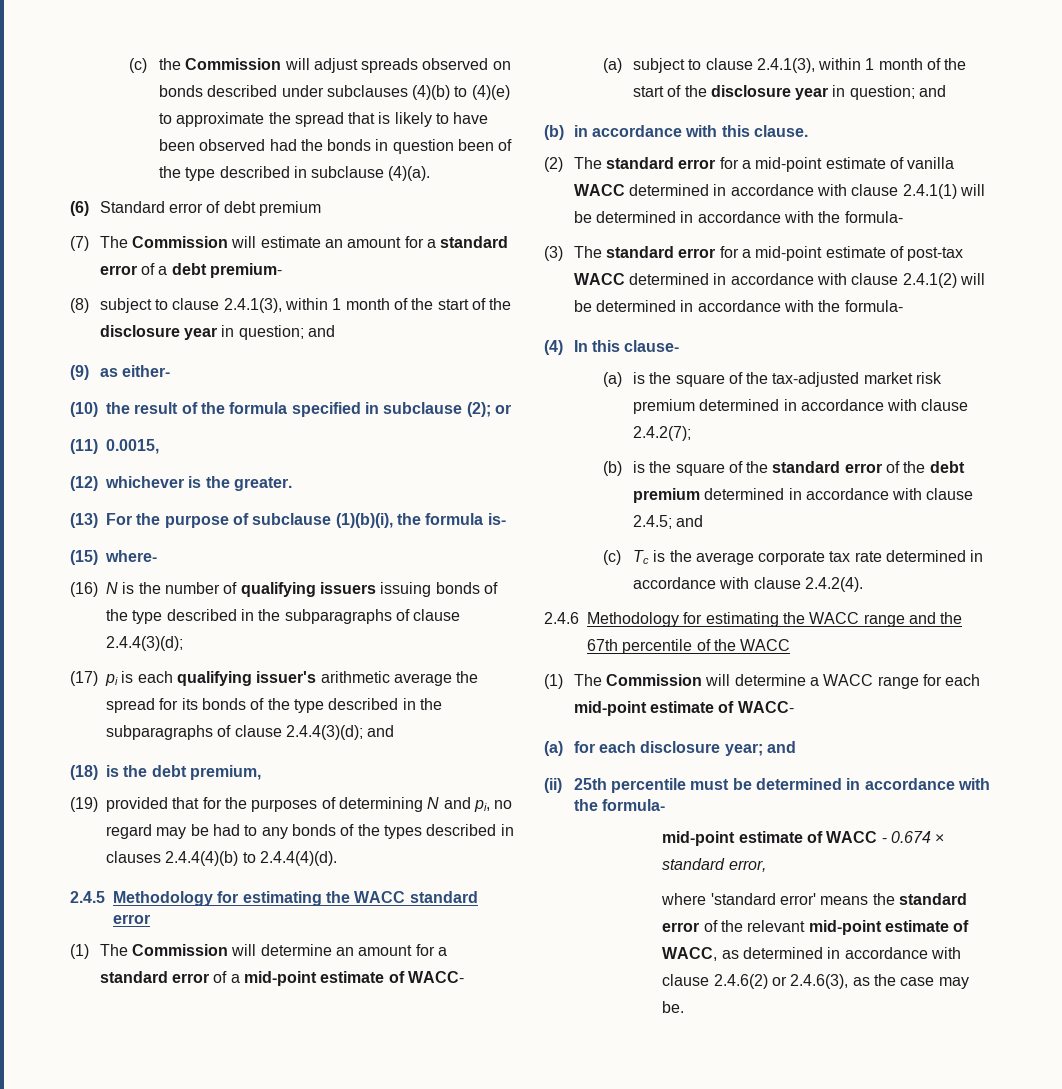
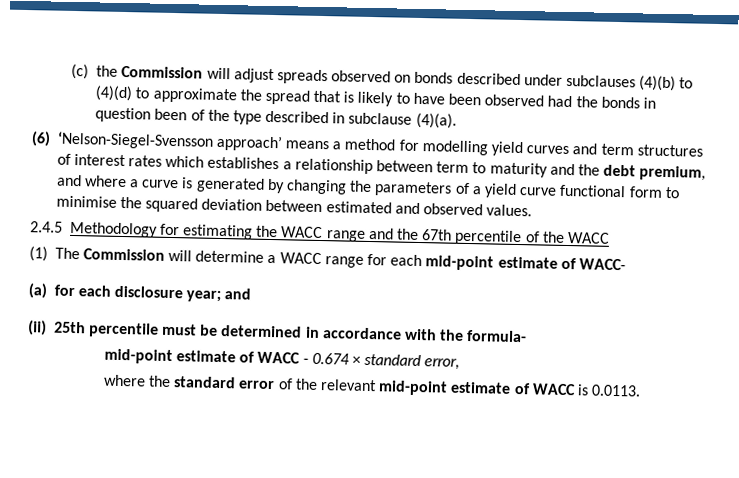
- (c) the Commission will adjust spreads observed on bonds described under subclauses (4)(b) to (4)(e) to approximate the spread that is likely to have been observed had the bonds in question been of the type described in subclause (4)(a).
+ (c) the Commission will adjust spreads observed on bonds described under subclauses (4)(b) to (4)(d) to approximate the spread that is likely to have been observed had the bonds in question been of the type described in subclause (4)(a).
- (6) Standard error of debt premium
- (7) The Commission will estimate an amount for a standard error of a debt premium-
- (8) subject to clause 2.4.1(3), within 1 month of the start of the disclosure year in question; and
- (9) as either-
- (10) the result of the formula specified in subclause (2); or
- (11) 0.0015,
- (12) whichever is the greater.
- (13) For the purpose of subclause (1)(b)(i), the formula is-
- (15) where-
- (16) N is the number of qualifying issuers issuing bonds of the type described in the subparagraphs of clause 2.4.4(3)(d);
- (17) pi is each qualifying issuer's arithmetic average the spread for its bonds of the type described in the subparagraphs of clause 2.4.4(3)(d); and
- (18) is the debt premium,
- (19) provided that for the purposes of determining N and pi, no regard may be had to any bonds of the types described in clauses 2.4.4(4)(b) to 2.4.4(4)(d).
- 2.4.5 Methodology for estimating the WACC standard error
- (1) The Commission will determine an amount for a standard error of a mid-point estimate of WACC-
- (a) subject to clause 2.4.1(3), within 1 month of the start of the disclosure year in question; and
- (b) in accordance with this clause.
- (2) The standard error for a mid-point estimate of vanilla WACC determined in accordance with clause 2.4.1(1) will be determined in accordance with the formula-
- (3) The standard error for a mid-point estimate of post-tax WACC determined in accordance with clause 2.4.1(2) will be determined in accordance with the formula-
- (4) In this clause-
- (a) is the square of the tax-adjusted market risk premium determined in accordance with clause 2.4.2(7);
- (b) is the square of the standard error of the debt premium determined in accordance with clause 2.4.5; and
- (c) Tc is the average corporate tax rate determined in accordance with clause 2.4.2(4).
- 2.4.6 Methodology for estimating the WACC range and the 67th percentile of the WACC
+ (6) ‘Nelson-Siegel-Svensson approach’ means a method for modelling yield curves and term structures of interest rates which establishes a relationship between term to maturity and the debt premium, and where a curve is generated by changing the parameters of a yield curve functional form to minimise the squared deviation between estimated and observed values.
+ 2.4.5 Methodology for estimating the WACC range and the 67th percentile of the WACC
- where 'standard error' means the standard error of the relevant mid-point estimate of WACC, as determined in accordance with clause 2.4.6(2) or 2.4.6(3), as the case may be.
+ where the standard error of the relevant mid-point estimate of WACC is 0.0113.

